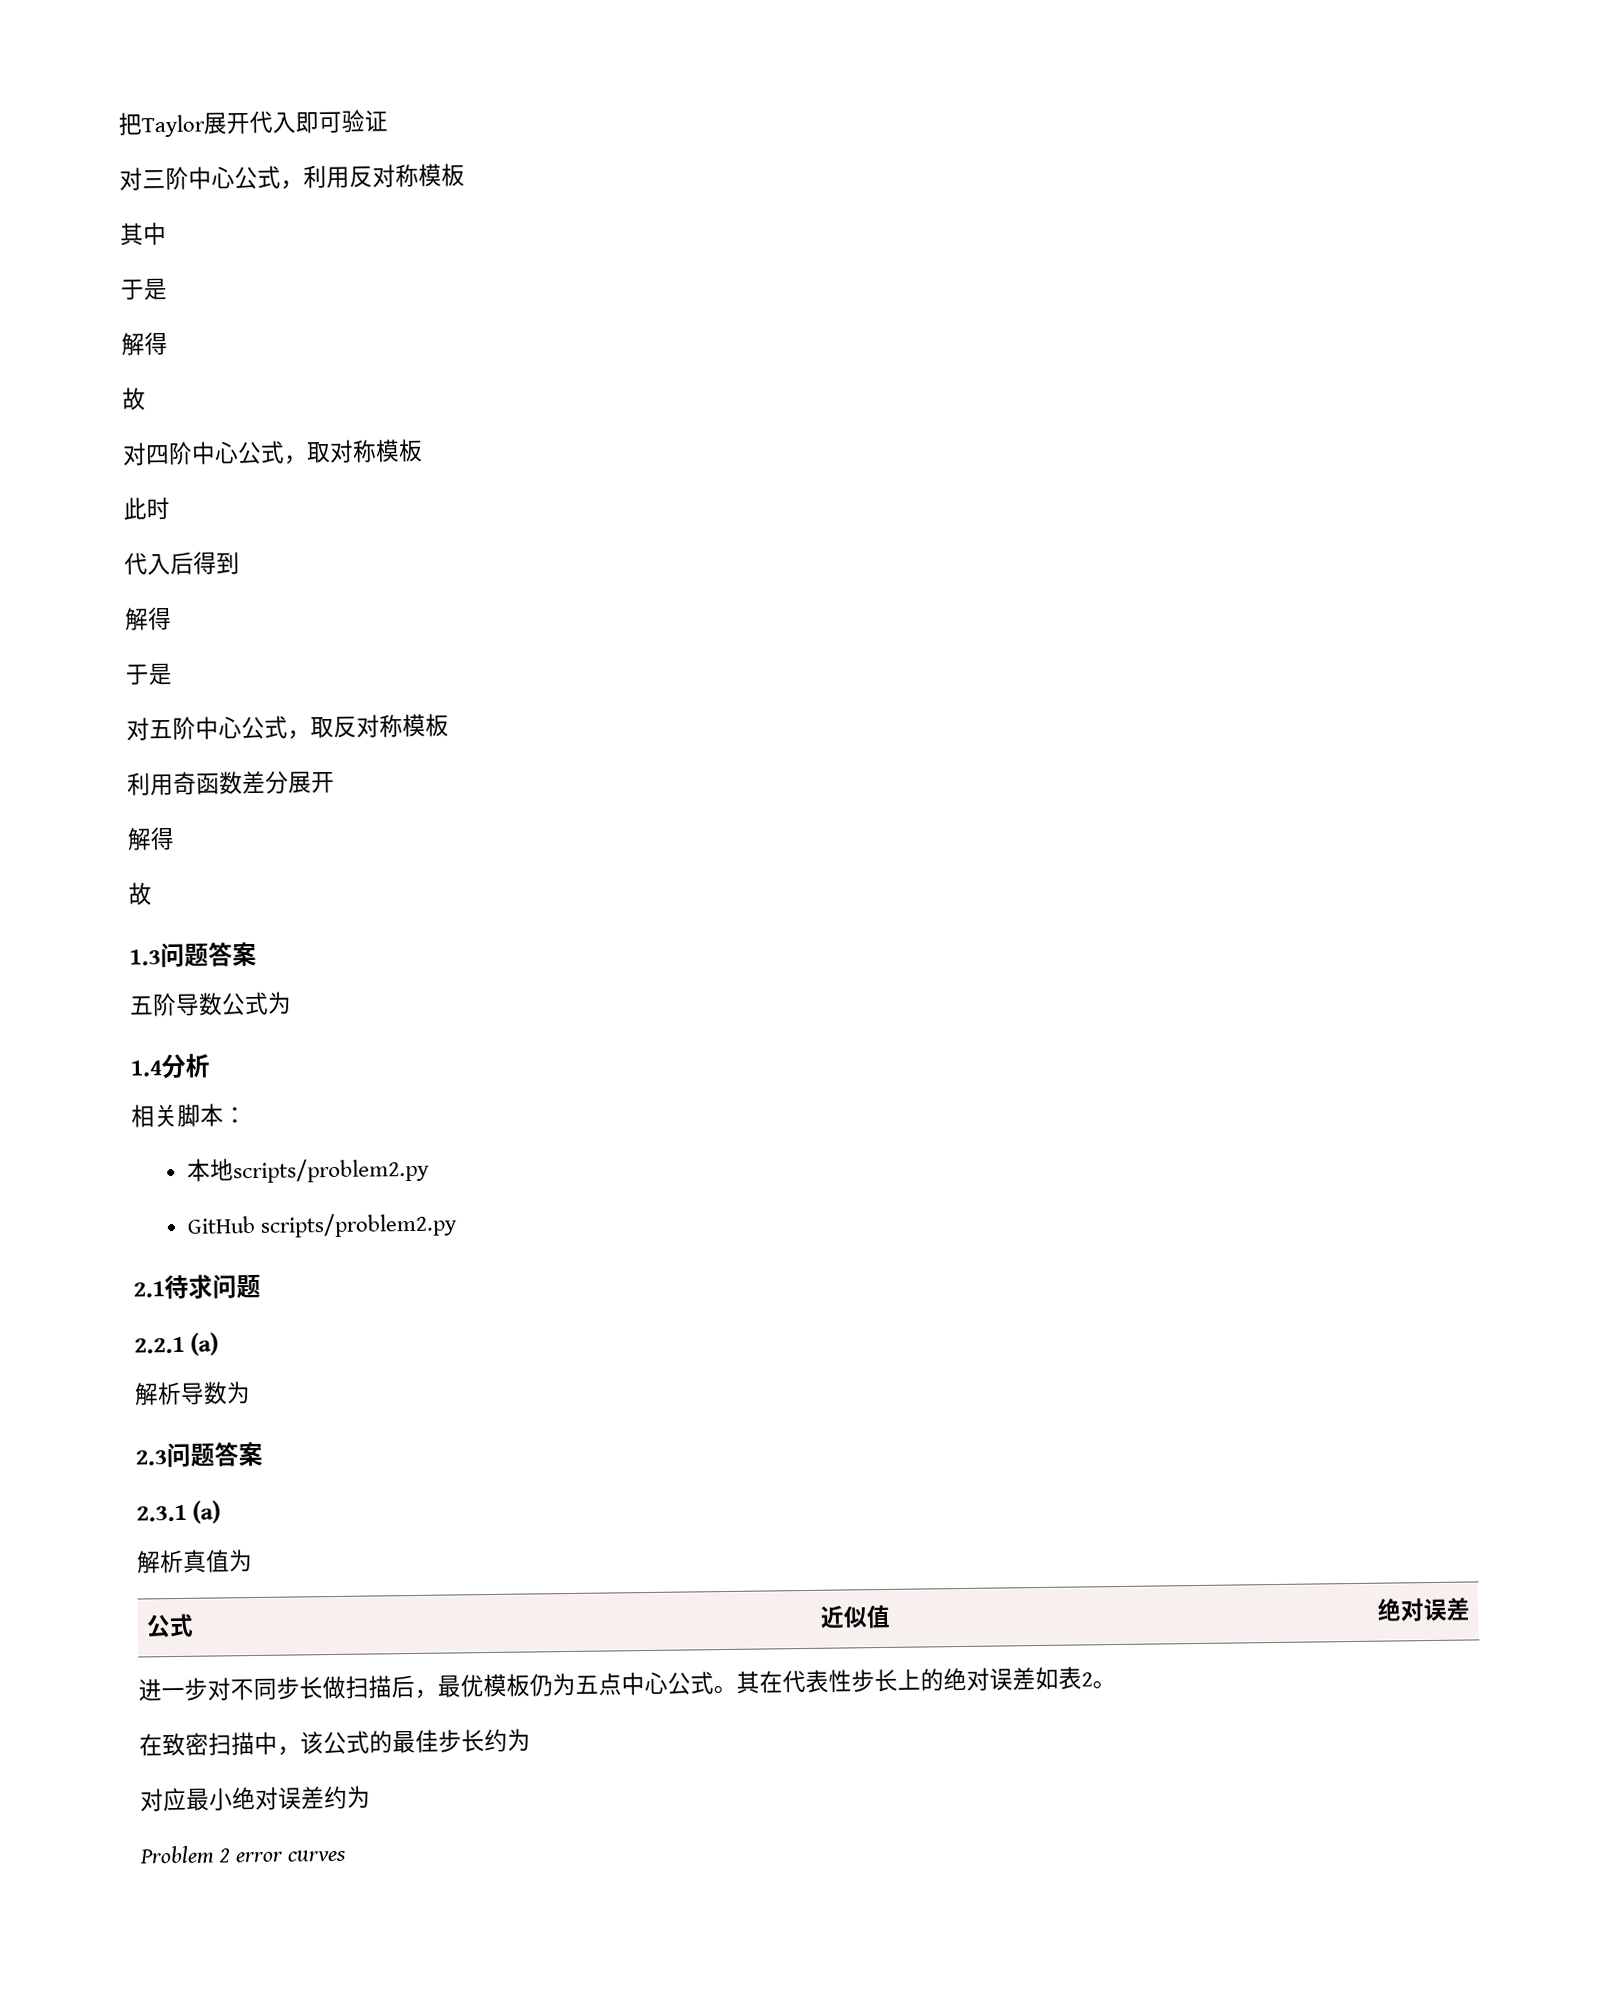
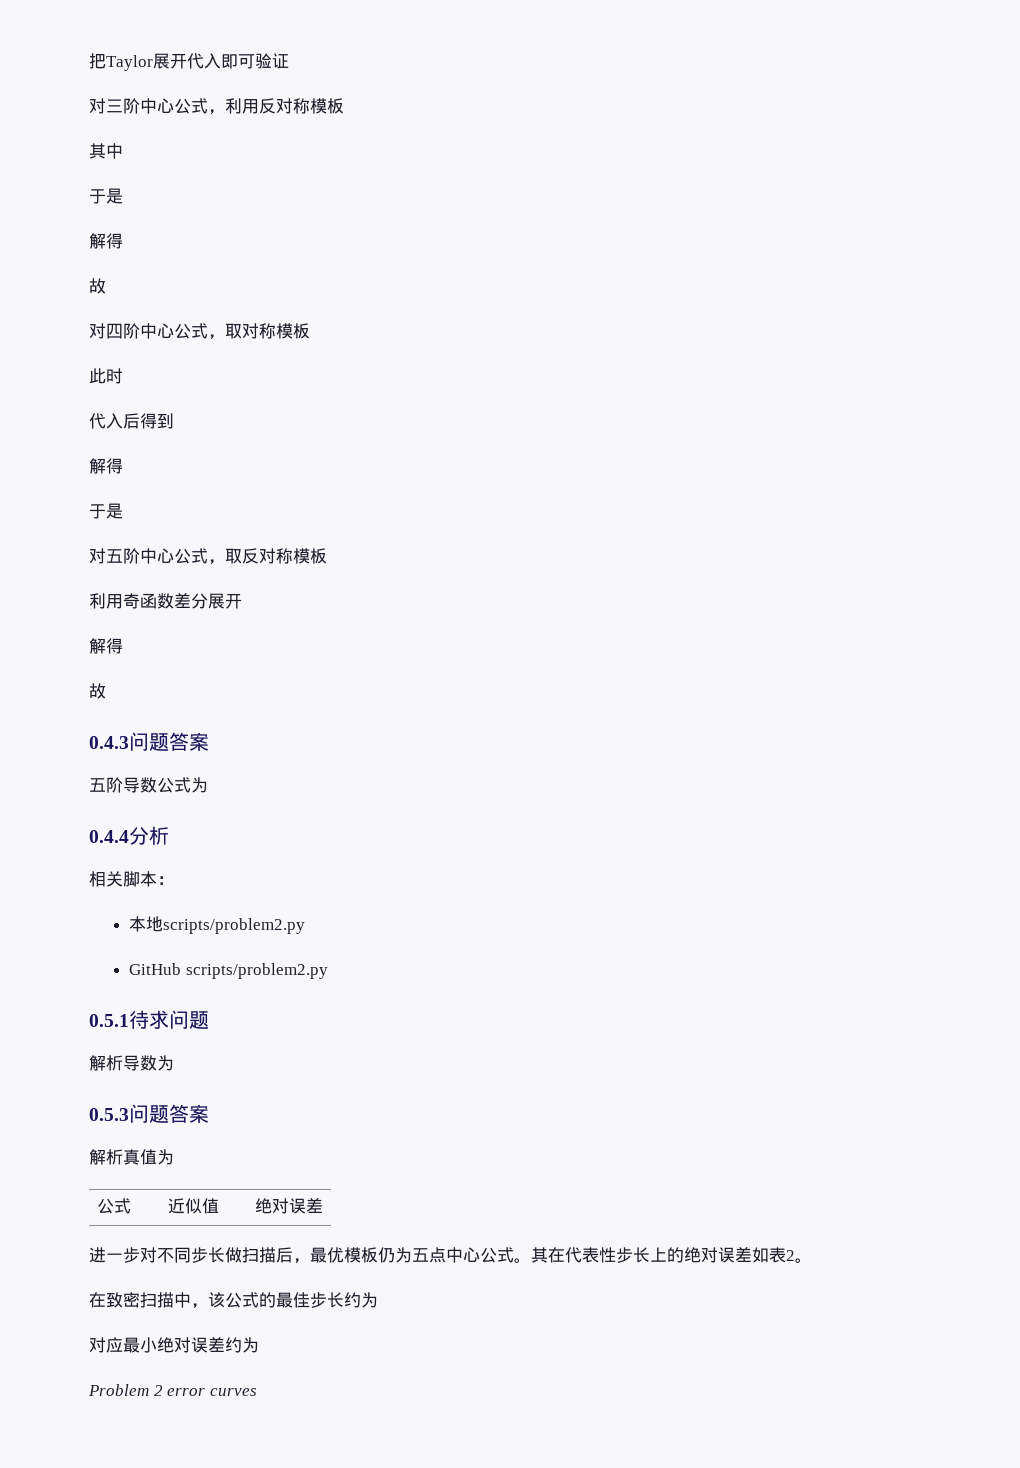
- 1.3问题答案
+ 0.4.3问题答案
- 1.4分析
+ 0.4.4分析
- 2.1待求问题
+ 0.5.1待求问题
- 2.2.1 (a)
- 2.3问题答案
- 2.3.1 (a)
+ 0.5.3问题答案

